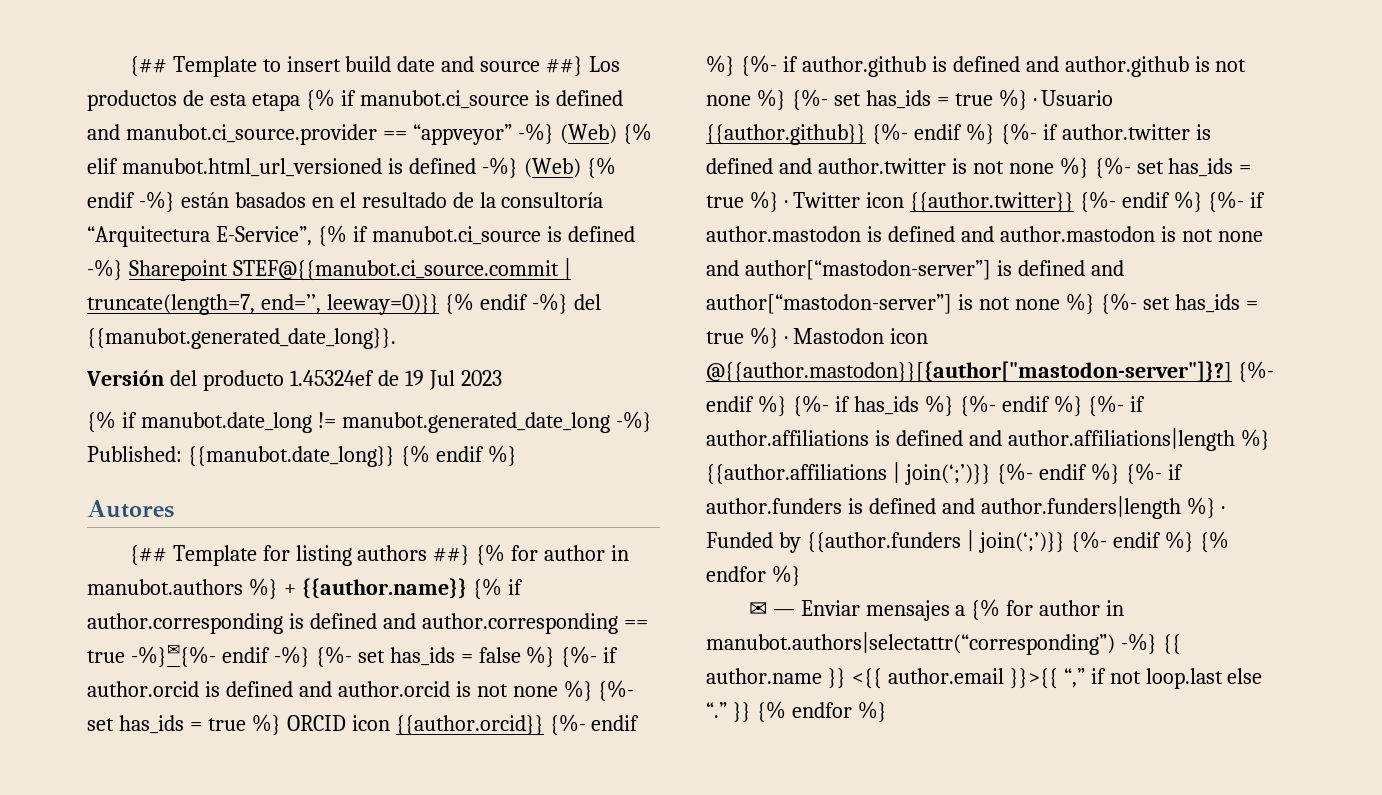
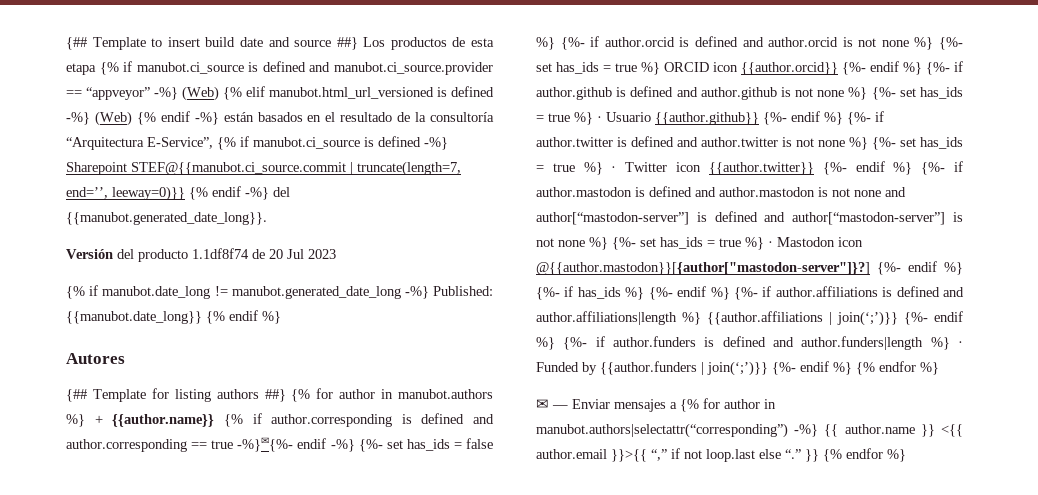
- Versión del producto 1.45324ef de 19 Jul 2023
+ Versión del producto 1.1df8f74 de 20 Jul 2023

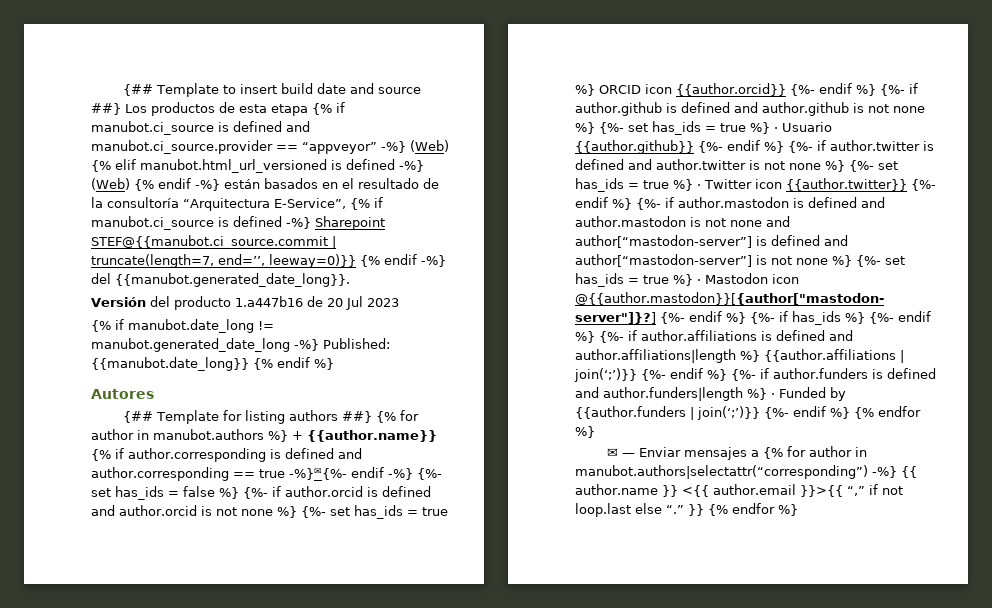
- Versión del producto 1.1df8f74 de 20 Jul 2023
+ Versión del producto 1.a447b16 de 20 Jul 2023

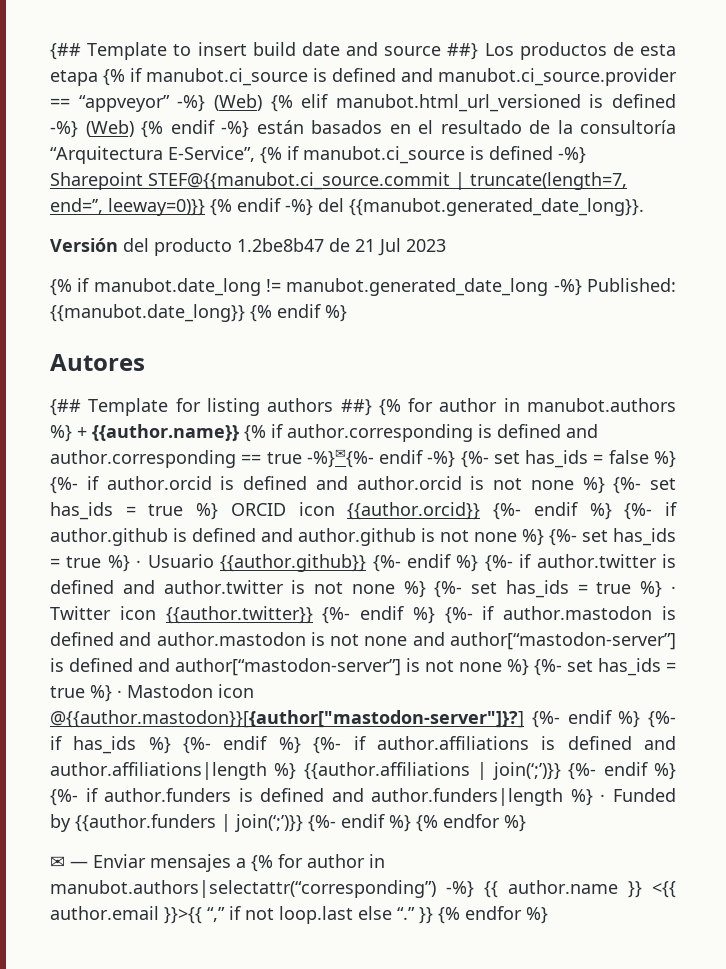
- Versión del producto 1.a447b16 de 20 Jul 2023
+ Versión del producto 1.2be8b47 de 21 Jul 2023

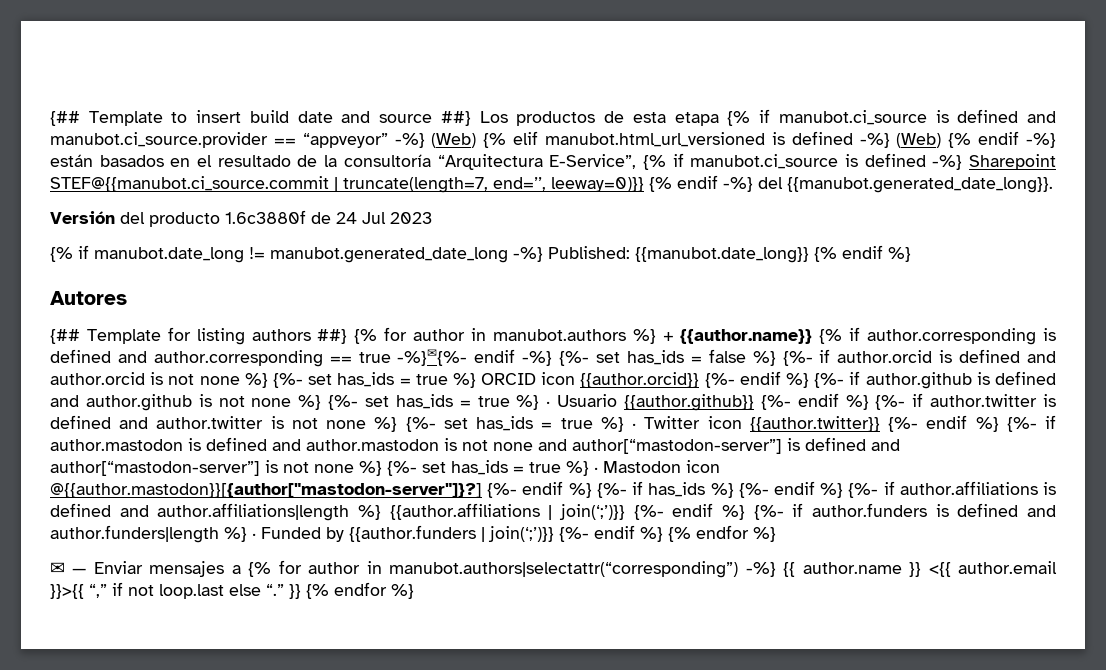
- Versión del producto 1.2be8b47 de 21 Jul 2023
+ Versión del producto 1.6c3880f de 24 Jul 2023

